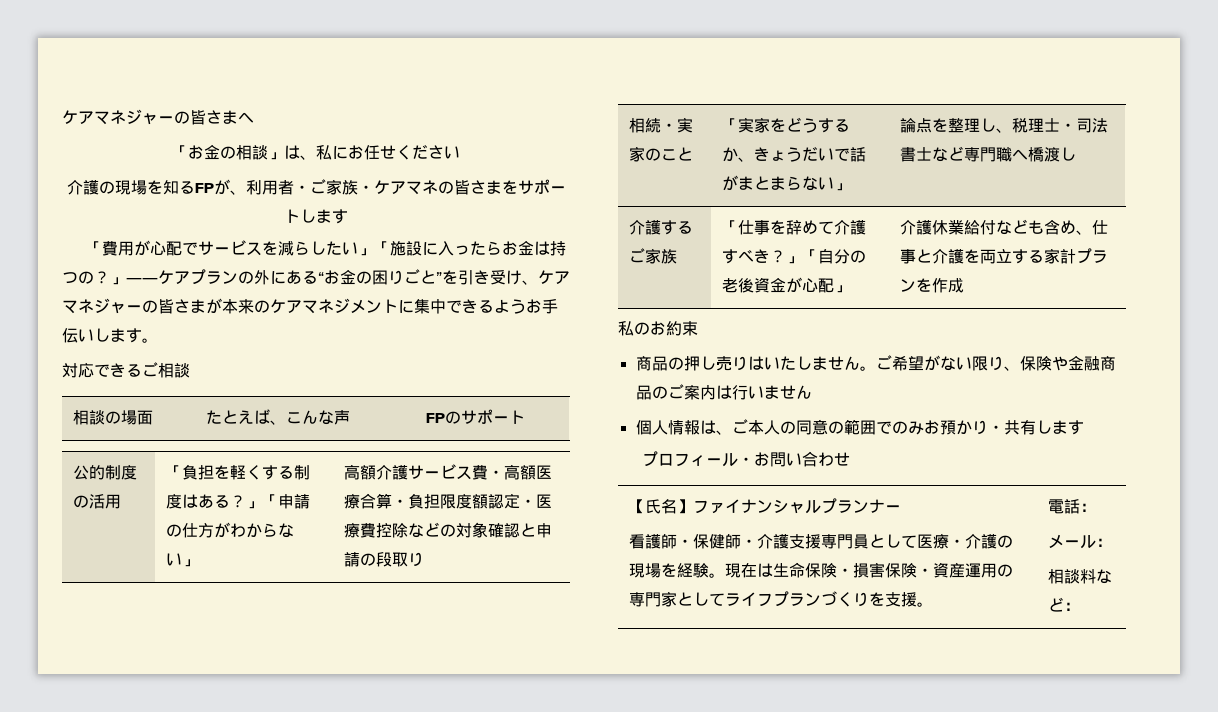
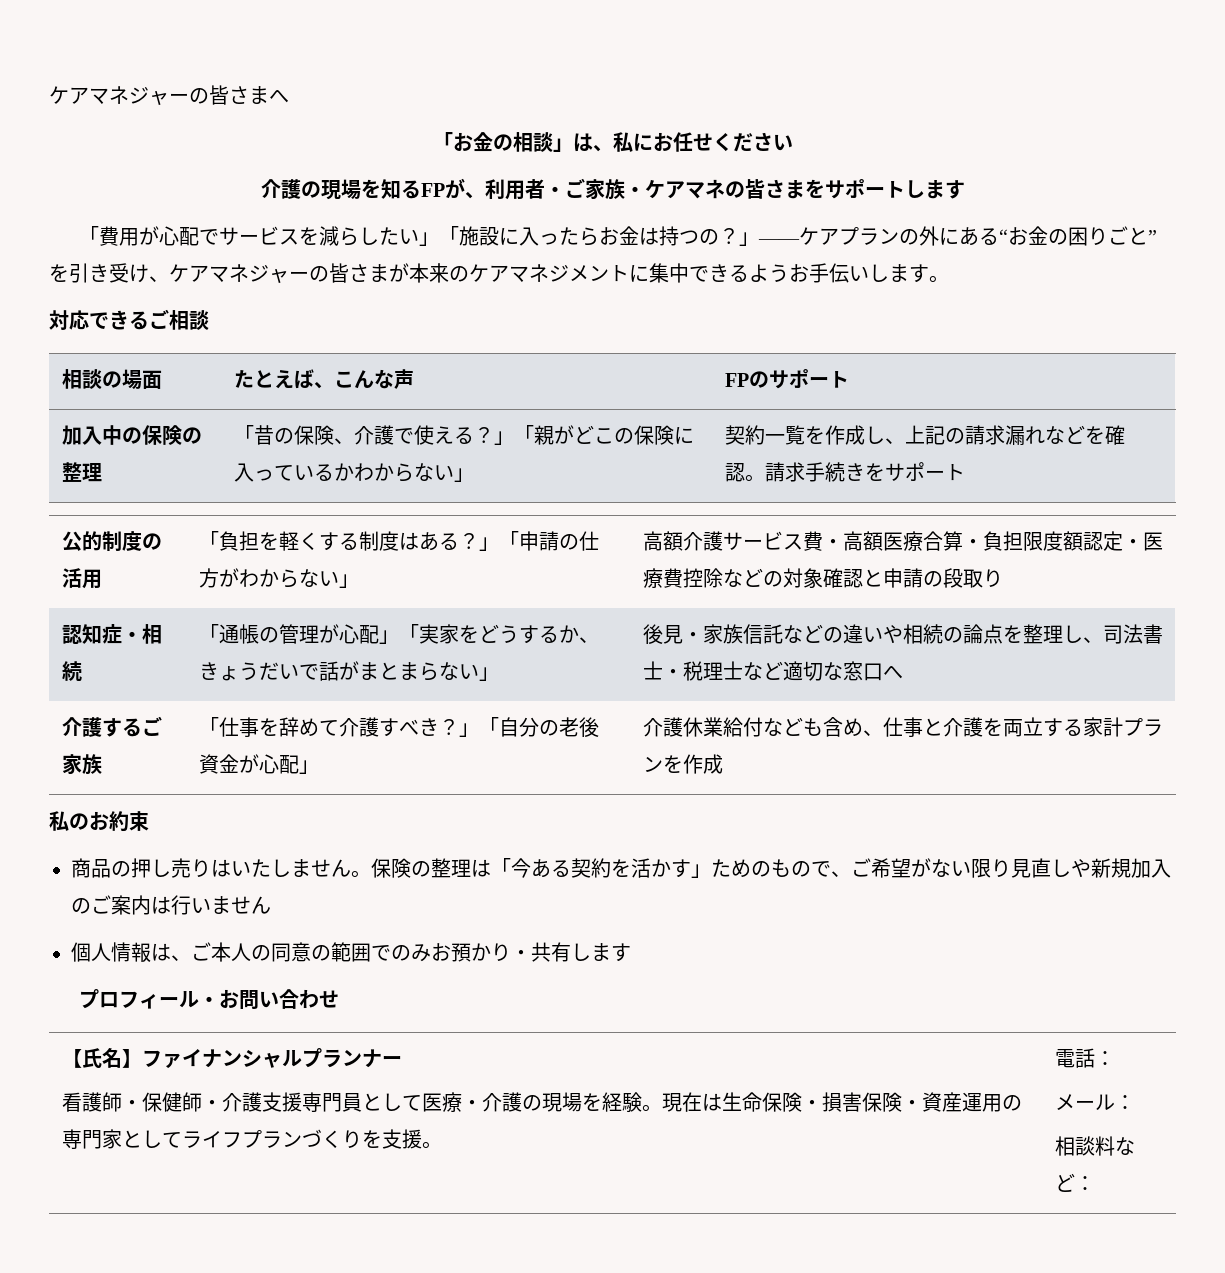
+ 加入中の保険の整理 | 「昔の保険、介護で使える？」「親がどこの保険に入っているかわからない」 | 契約一覧を作成し、上記の請求漏れなどを確認。請求手続きをサポート
- 相続・実家のこと | 「実家をどうするか、きょうだいで話がまとまらない」 | 論点を整理し、税理士・司法書士など専門職へ橋渡し
+ 認知症・相続 | 「通帳の管理が心配」「実家をどうするか、きょうだいで話がまとまらない」 | 後見・家族信託などの違いや相続の論点を整理し、司法書士・税理士など適切な窓口へ
- ご希望がない限り、保険や金融商品のご案内は行いません
+ 保険の整理は「今ある契約を活かす」ためのもので、ご希望がない限り見直しや新規加入のご案内は行いません

